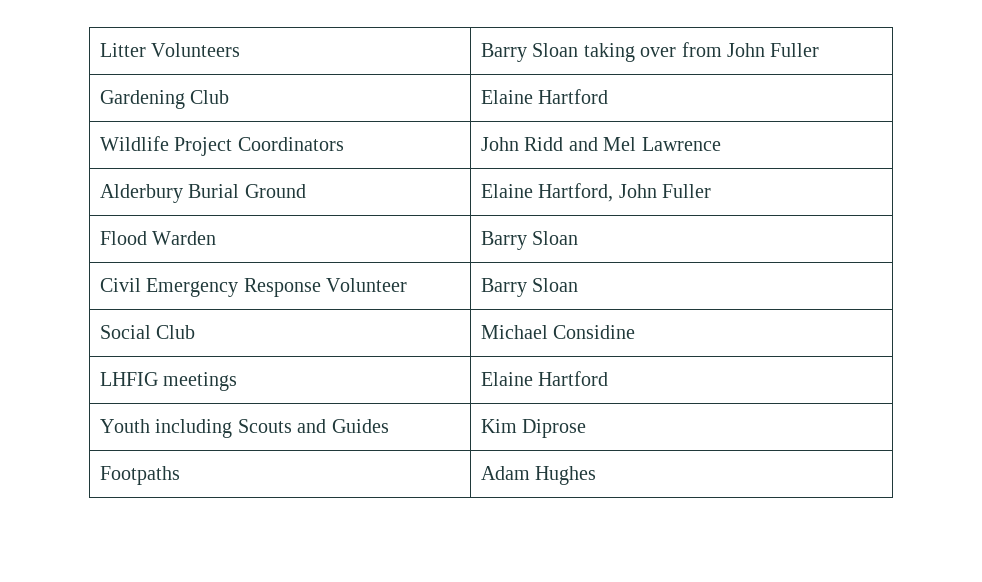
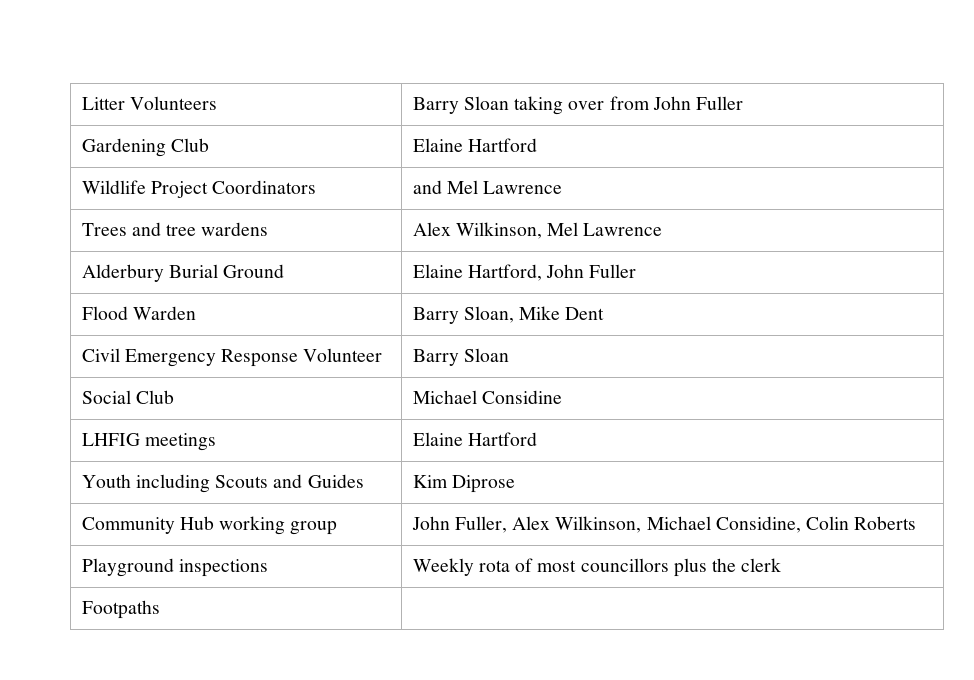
- Wildlife Project Coordinators | John Ridd and Mel Lawrence
+ Wildlife Project Coordinators | and Mel Lawrence
+ Trees and tree wardens | Alex Wilkinson, Mel Lawrence
- Flood Warden | Barry Sloan
+ Flood Warden | Barry Sloan, Mike Dent
+ Community Hub working group | John Fuller, Alex Wilkinson, Michael Considine, Colin Roberts
+ Playground inspections | Weekly rota of most councillors plus the clerk
- Footpaths | Adam Hughes
+ Footpaths |

